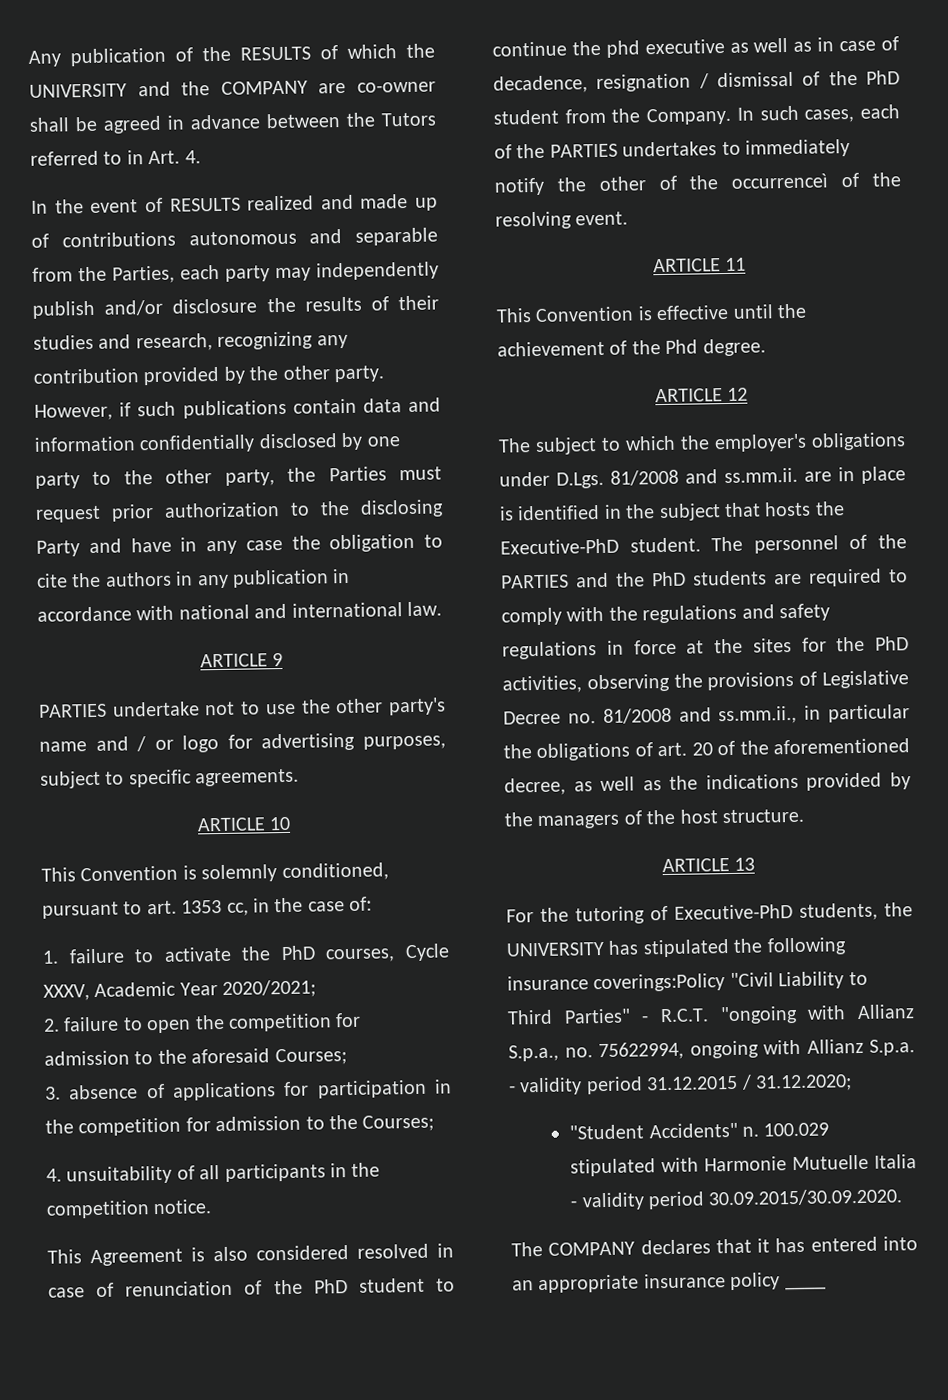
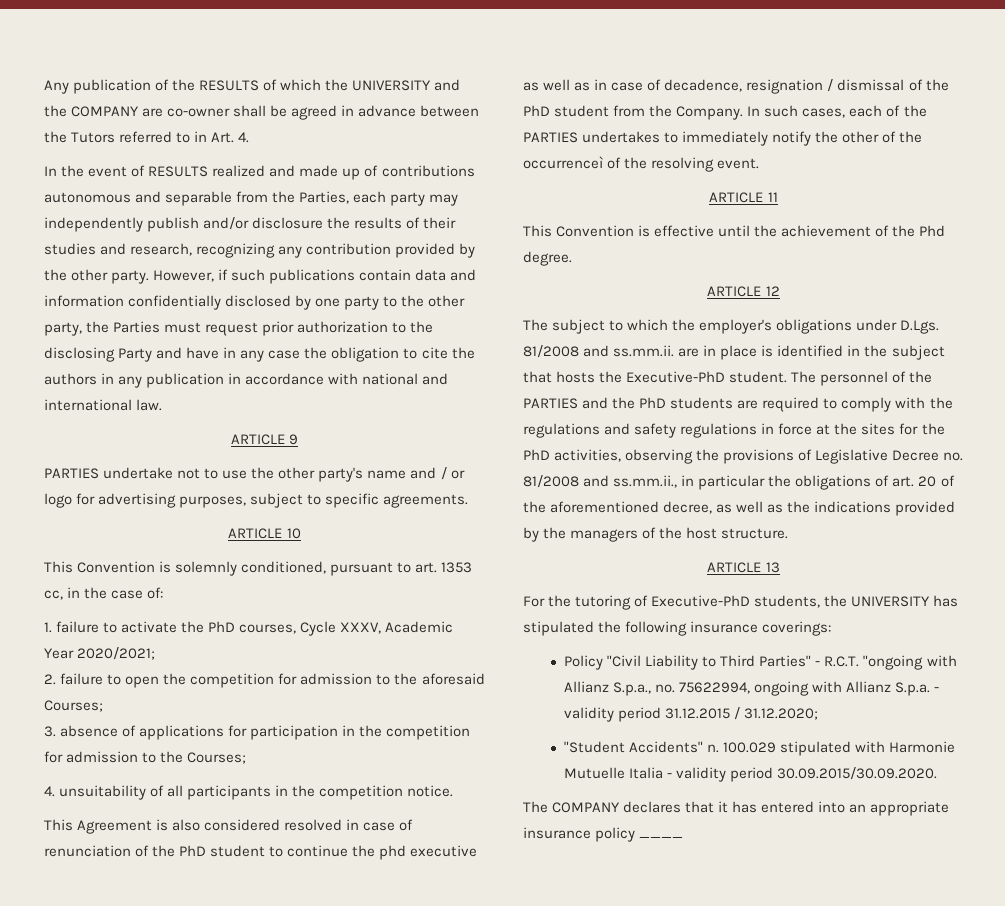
- For the tutoring of Executive-PhD students, the UNIVERSITY has stipulated the following insurance coverings:Policy "Civil Liability to Third Parties" - R.C.T. "ongoing with Allianz S.p.a., no. 75622994, ongoing with Allianz S.p.a. - validity period 31.12.2015 / 31.12.2020;
+ For the tutoring of Executive-PhD students, the UNIVERSITY has stipulated the following insurance coverings:
+ Policy "Civil Liability to Third Parties" - R.C.T. "ongoing with Allianz S.p.a., no. 75622994, ongoing with Allianz S.p.a. - validity period 31.12.2015 / 31.12.2020;

